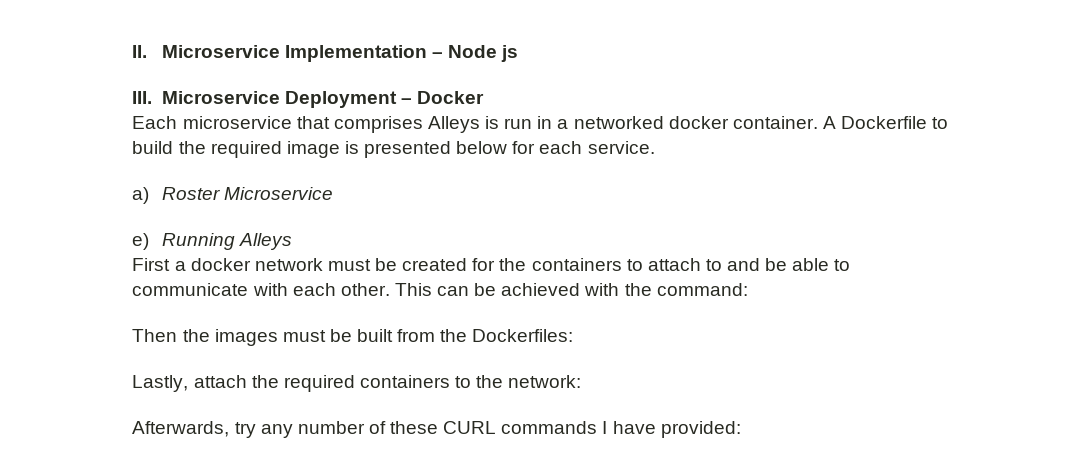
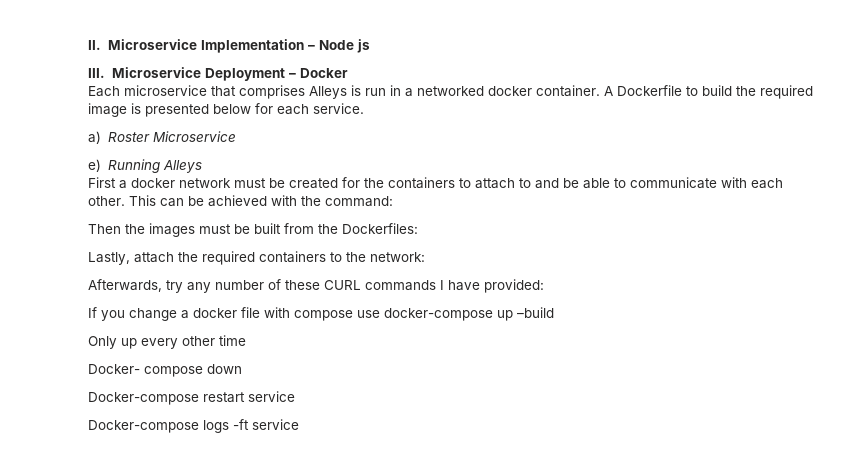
+ If you change a docker file with compose use docker-compose up –build
+ Only up every other time
+ Docker- compose down
+ Docker-compose restart service
+ Docker-compose logs -ft service

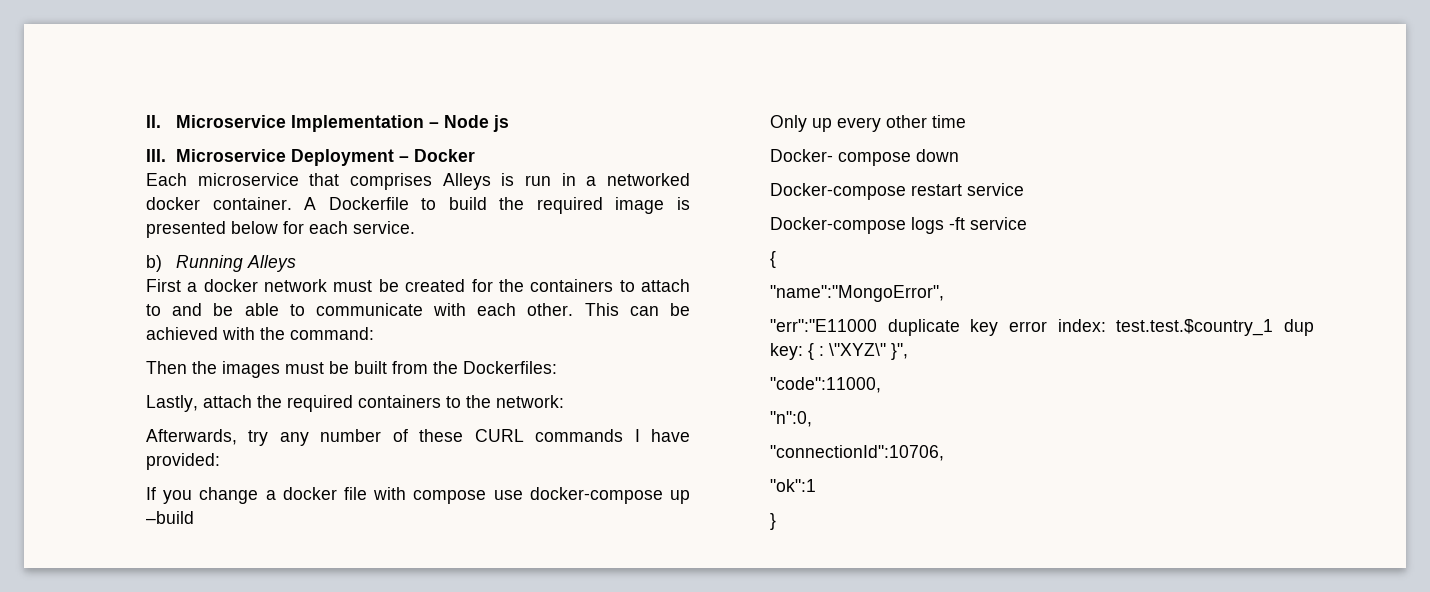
- a) Roster Microservice
- e) Running Alleys
+ b) Running Alleys
  Docker-compose logs -ft service
+ {
+ "name":"MongoError",
+ "err":"E11000 duplicate key error index: test.test.$country_1 dup key: { : \"XYZ\" }",
+ "code":11000,
+ "n":0,
+ "connectionId":10706,
+ "ok":1
+ }

